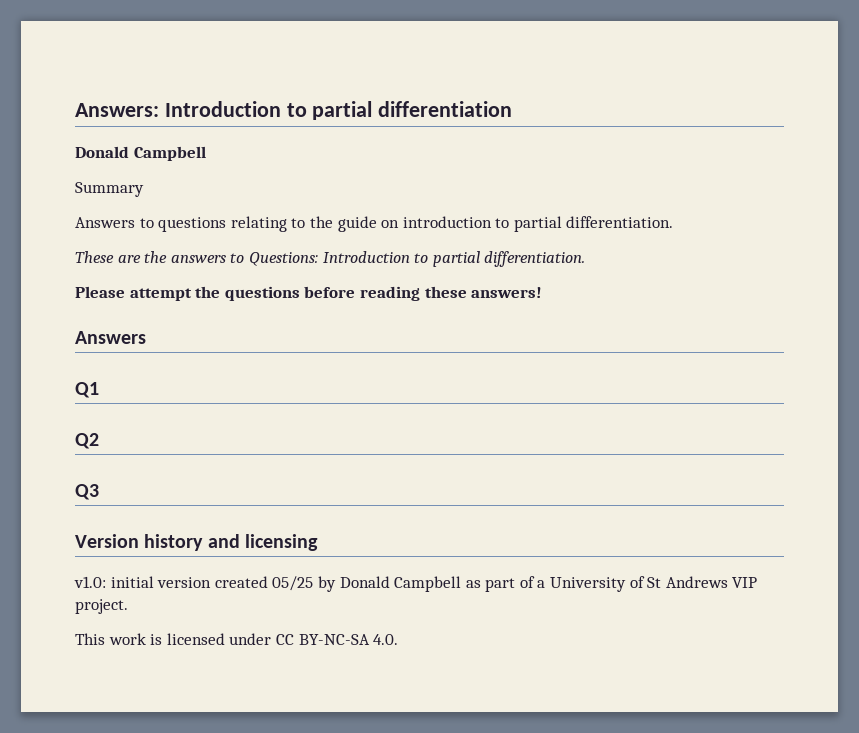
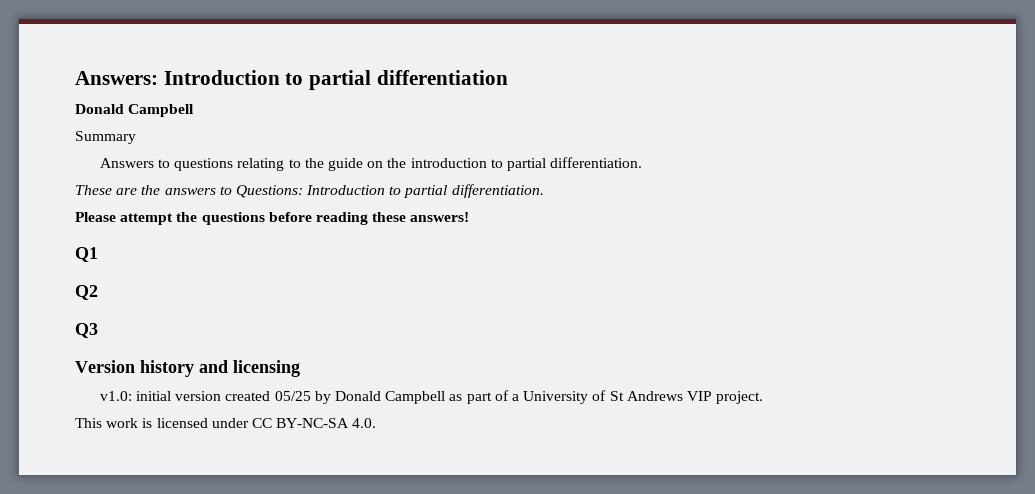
- Answers to questions relating to the guide on introduction to partial differentiation.
+ Answers to questions relating to the guide on the introduction to partial differentiation.
  Please attempt the questions before reading these answers!
- Answers

